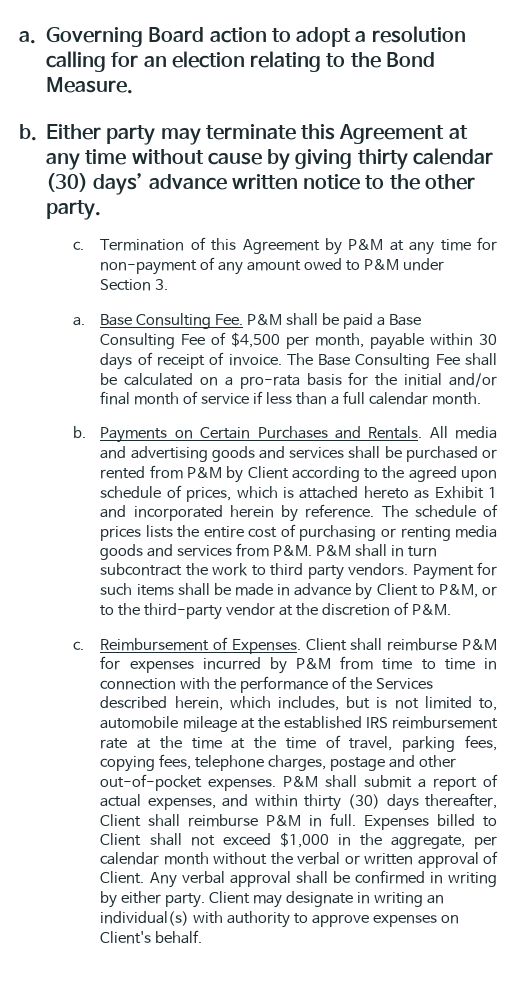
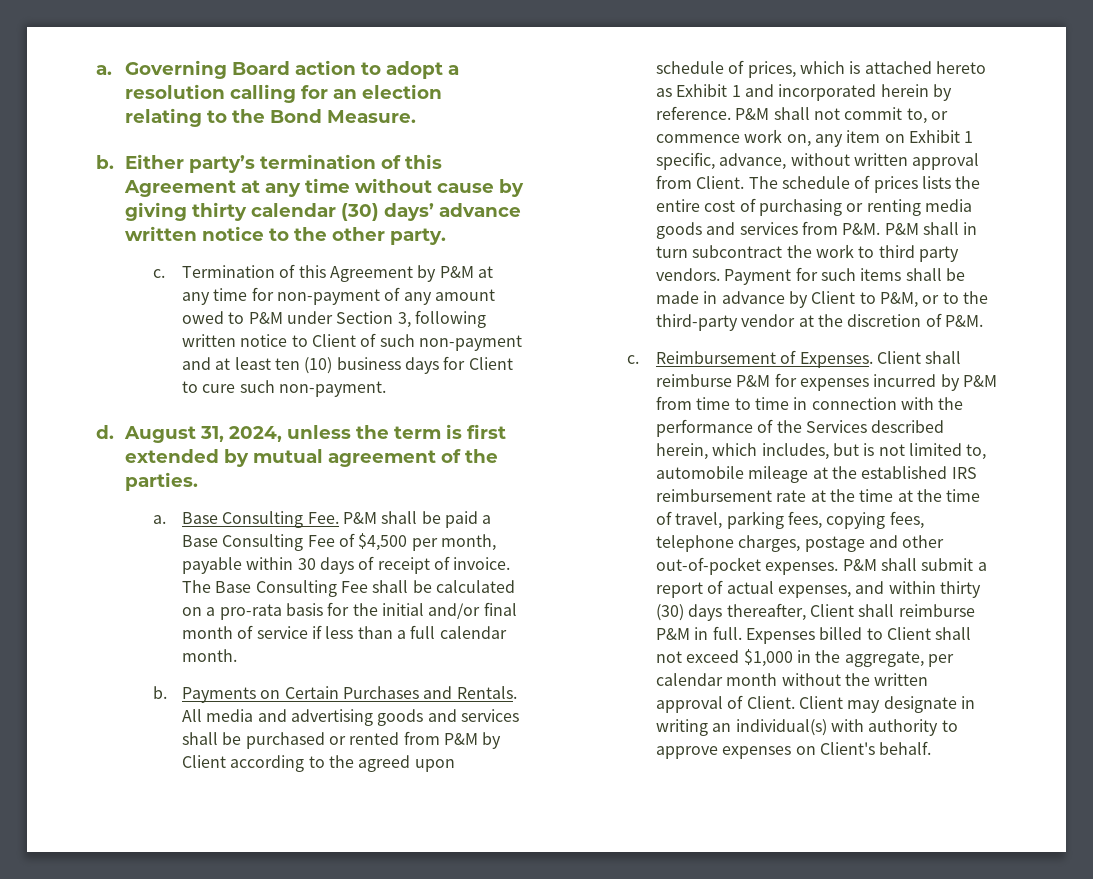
- Either party may terminate this Agreement at any time without cause by giving thirty calendar (30) days’ advance written notice to the other party.
+ Either party’s termination of this Agreement at any time without cause by giving thirty calendar (30) days’ advance written notice to the other party.
- Termination of this Agreement by P&M at any time for non-payment of any amount owed to P&M under Section 3.
+ Termination of this Agreement by P&M at any time for non-payment of any amount owed to P&M under Section 3, following written notice to Client of such non-payment and at least ten (10) business days for Client to cure such non-payment.
+ d. August 31, 2024, unless the term is first extended by mutual agreement of the parties.
+ P&M shall not commit to, or commence work on, any item on Exhibit 1 specific, advance, without written approval from Client.
- Expenses billed to Client shall not exceed $1,000 in the aggregate, per calendar month without the verbal or written approval of Client.
+ Expenses billed to Client shall not exceed $1,000 in the aggregate, per calendar month without the written approval of Client.
- Any verbal approval shall be confirmed in writing by either party.

